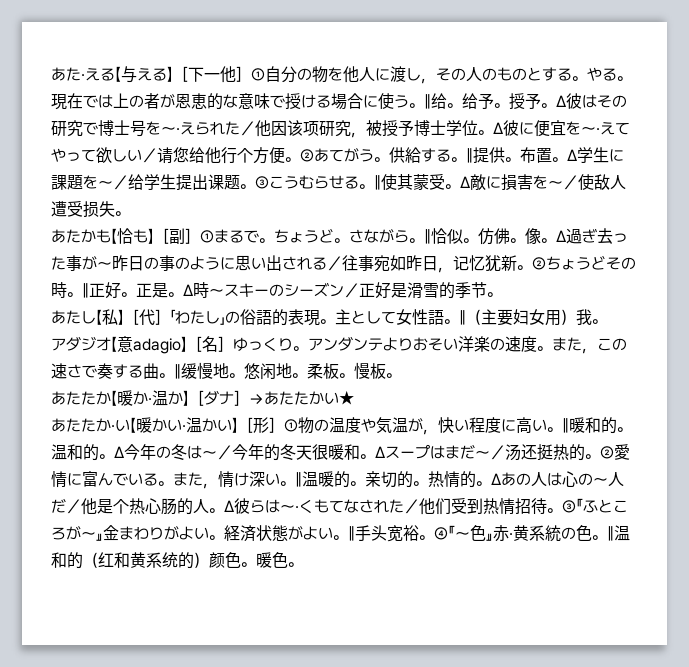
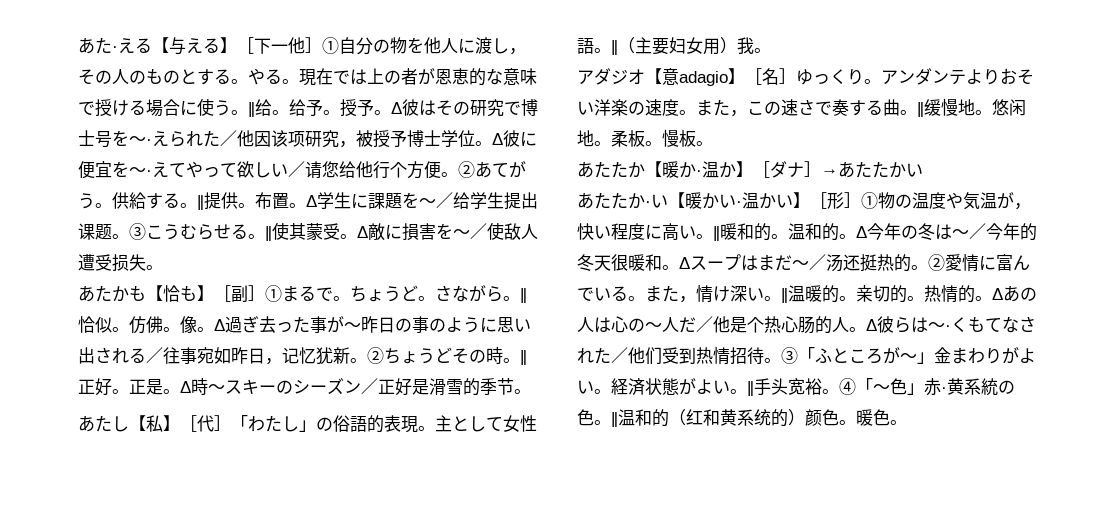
- あたたか【暖か·温か】［ダナ］→あたたかい★
+ あたたか【暖か·温か】［ダナ］→あたたかい
- ③『ふところが～』金まわりがよい。
+ ③「ふところが～」金まわりがよい。
- ④『～色』赤·黄系統の色。
+ ④「～色」赤·黄系統の色。

